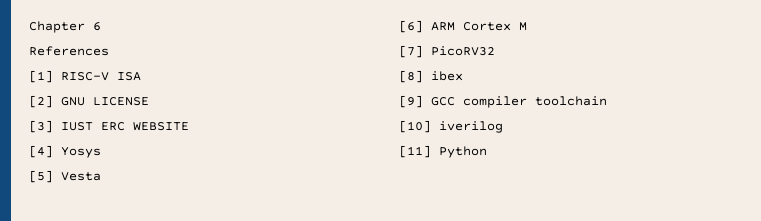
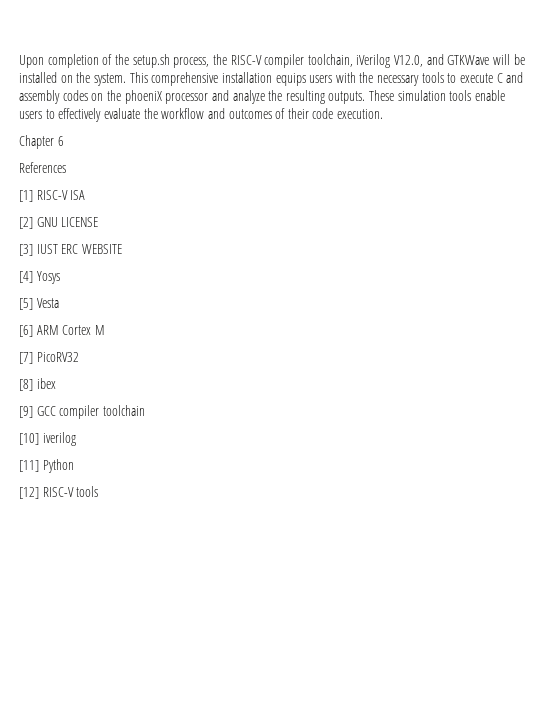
+ Upon completion of the setup.sh process, the RISC-V compiler toolchain, iVerilog V12.0, and GTKWave will be installed on the system. This comprehensive installation equips users with the necessary tools to execute C and assembly codes on the phoeniX processor and analyze the resulting outputs. These simulation tools enable users to effectively evaluate the workflow and outcomes of their code execution.
+ [12] RISC-V tools

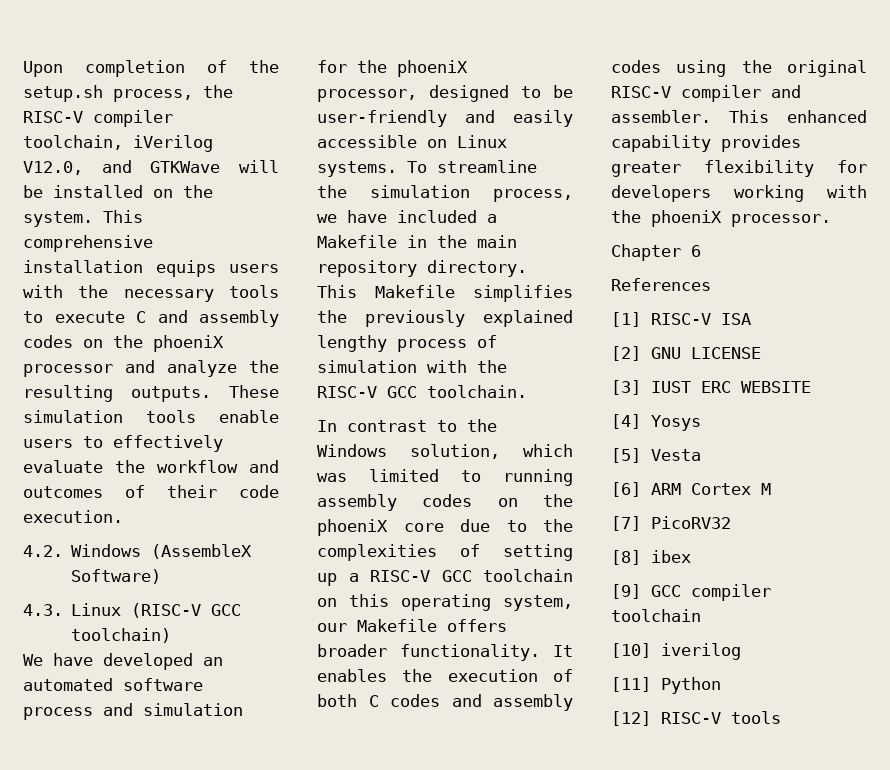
+ 4.2. Windows (AssembleX Software)
+ 4.3. Linux (RISC-V GCC toolchain)
+ We have developed an automated software process and simulation for the phoeniX processor, designed to be user-friendly and easily accessible on Linux systems. To streamline the simulation process, we have included a Makefile in the main repository directory. This Makefile simplifies the previously explained lengthy process of simulation with the RISC-V GCC toolchain.
+ In contrast to the Windows solution, which was limited to running assembly codes on the phoeniX core due to the complexities of setting up a RISC-V GCC toolchain on this operating system, our Makefile offers broader functionality. It enables the execution of both C codes and assembly codes using the original RISC-V compiler and assembler. This enhanced capability provides greater flexibility for developers working with the phoeniX processor.

